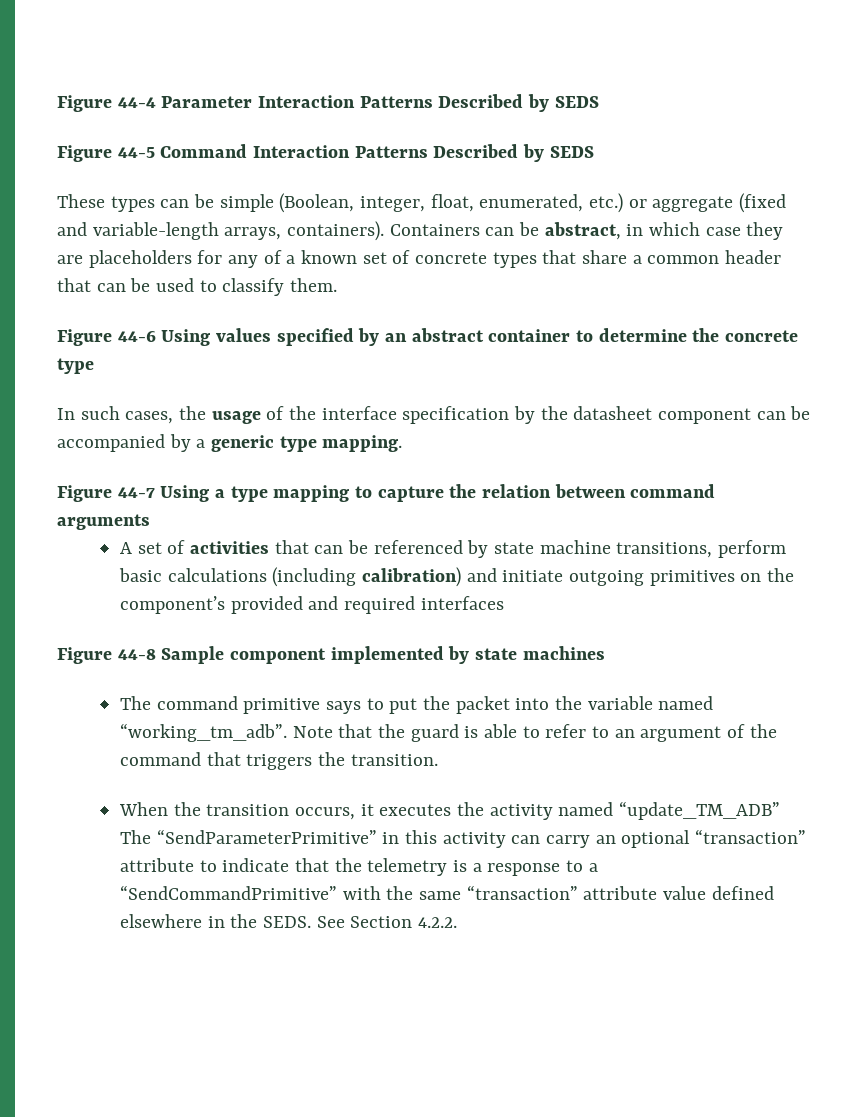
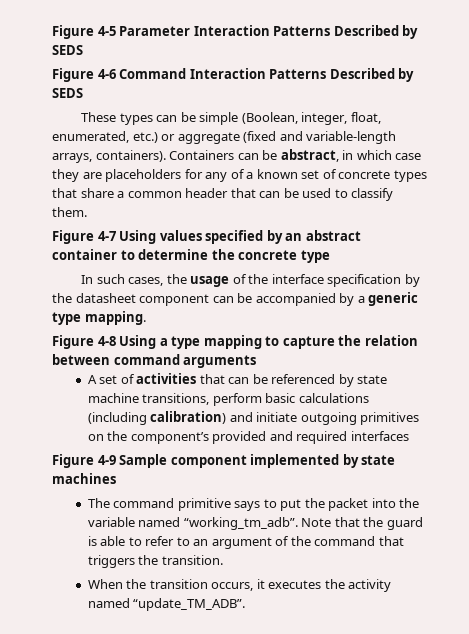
- Figure 44-4 Parameter Interaction Patterns Described by SEDS
+ Figure 4-5 Parameter Interaction Patterns Described by SEDS
- Figure 44-5 Command Interaction Patterns Described by SEDS
+ Figure 4-6 Command Interaction Patterns Described by SEDS
- Figure 44-6 Using values specified by an abstract container to determine the concrete type
+ Figure 4-7 Using values specified by an abstract container to determine the concrete type
- Figure 44-7 Using a type mapping to capture the relation between command arguments
+ Figure 4-8 Using a type mapping to capture the relation between command arguments
- Figure 44-8 Sample component implemented by state machines
+ Figure 4-9 Sample component implemented by state machines
- When the transition occurs, it executes the activity named “update_TM_ADB” The “SendParameterPrimitive” in this activity can carry an optional “transaction” attribute to indicate that the telemetry is a response to a “SendCommandPrimitive” with the same “transaction” attribute value defined elsewhere in the SEDS. See Section 4.2.2.
+ When the transition occurs, it executes the activity named “update_TM_ADB”.

